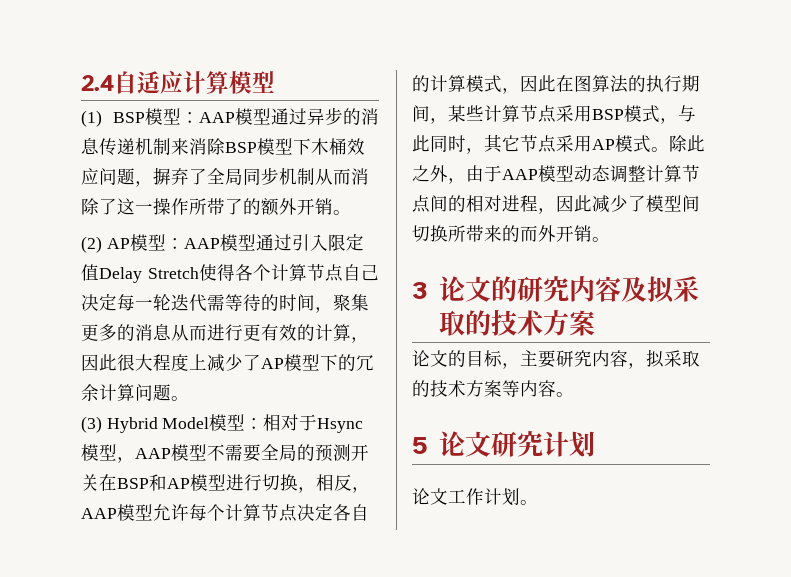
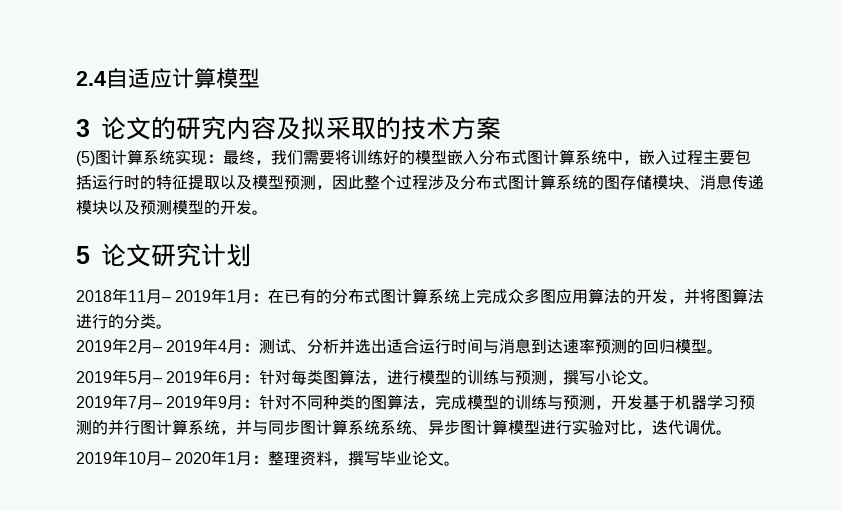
- (1) BSP模型：AAP模型通过异步的消息传递机制来消除BSP模型下木桶效应问题，摒弃了全局同步机制从而消除了这一操作所带了的额外开销。
- (2) AP模型：AAP模型通过引入限定值Delay Stretch使得各个计算节点自己决定每一轮迭代需等待的时间，聚集更多的消息从而进行更有效的计算，因此很大程度上减少了AP模型下的冗余计算问题。
- (3) Hybrid Model模型：相对于Hsync模型，AAP模型不需要全局的预测开关在BSP和AP模型进行切换，相反，AAP模型允许每个计算节点决定各自的计算模式，因此在图算法的执行期间，某些计算节点采用BSP模式，与此同时，其它节点采用AP模式。除此之外，由于AAP模型动态调整计算节点间的相对进程，因此减少了模型间切换所带来的而外开销。
- 论文的目标，主要研究内容，拟采取的技术方案等内容。
+ (5)图计算系统实现：最终，我们需要将训练好的模型嵌入分布式图计算系统中，嵌入过程主要包括运行时的特征提取以及模型预测，因此整个过程涉及分布式图计算系统的图存储模块、消息传递模块以及预测模型的开发。
- 论文工作计划。
+ 2018年11月– 2019年1月：在已有的分布式图计算系统上完成众多图应用算法的开发，并将图算法进行的分类。
+ 2019年2月– 2019年4月：测试、分析并选出适合运行时间与消息到达速率预测的回归模型。
+ 2019年5月– 2019年6月：针对每类图算法，进行模型的训练与预测，撰写小论文。
+ 2019年7月– 2019年9月：针对不同种类的图算法，完成模型的训练与预测，开发基于机器学习预测的并行图计算系统，并与同步图计算系统系统、异步图计算模型进行实验对比，迭代调优。
+ 2019年10月– 2020年1月：整理资料，撰写毕业论文。

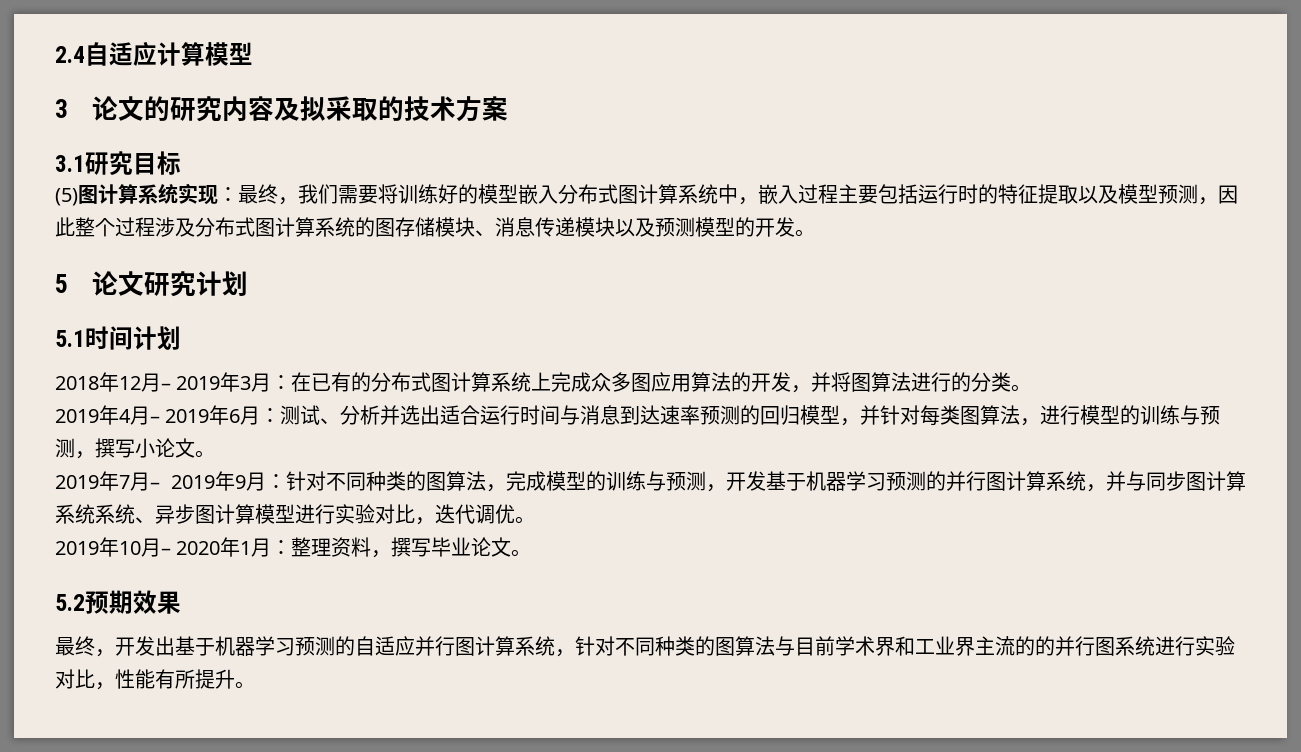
+ 3.1研究目标
+ 5.1时间计划
- 2018年11月– 2019年1月：在已有的分布式图计算系统上完成众多图应用算法的开发，并将图算法进行的分类。
+ 2018年12月– 2019年3月：在已有的分布式图计算系统上完成众多图应用算法的开发，并将图算法进行的分类。
- 2019年2月– 2019年4月：测试、分析并选出适合运行时间与消息到达速率预测的回归模型。
- 2019年5月– 2019年6月：针对每类图算法，进行模型的训练与预测，撰写小论文。
+ 2019年4月– 2019年6月：测试、分析并选出适合运行时间与消息到达速率预测的回归模型，并针对每类图算法，进行模型的训练与预测，撰写小论文。
+ 5.2预期效果
+ 最终，开发出基于机器学习预测的自适应并行图计算系统，针对不同种类的图算法与目前学术界和工业界主流的的并行图系统进行实验对比，性能有所提升。

